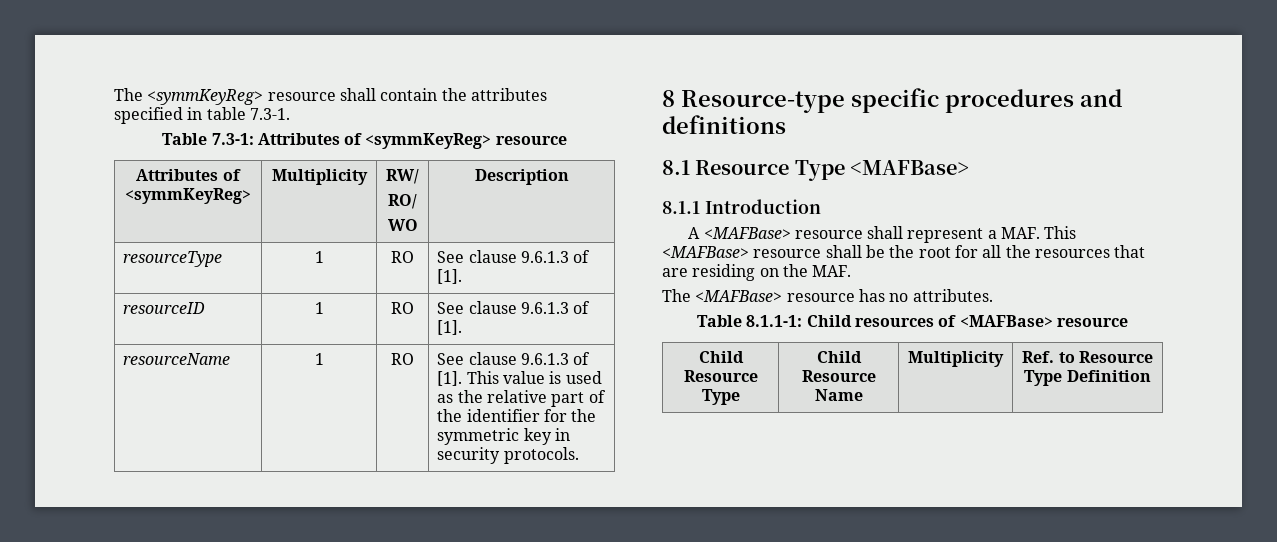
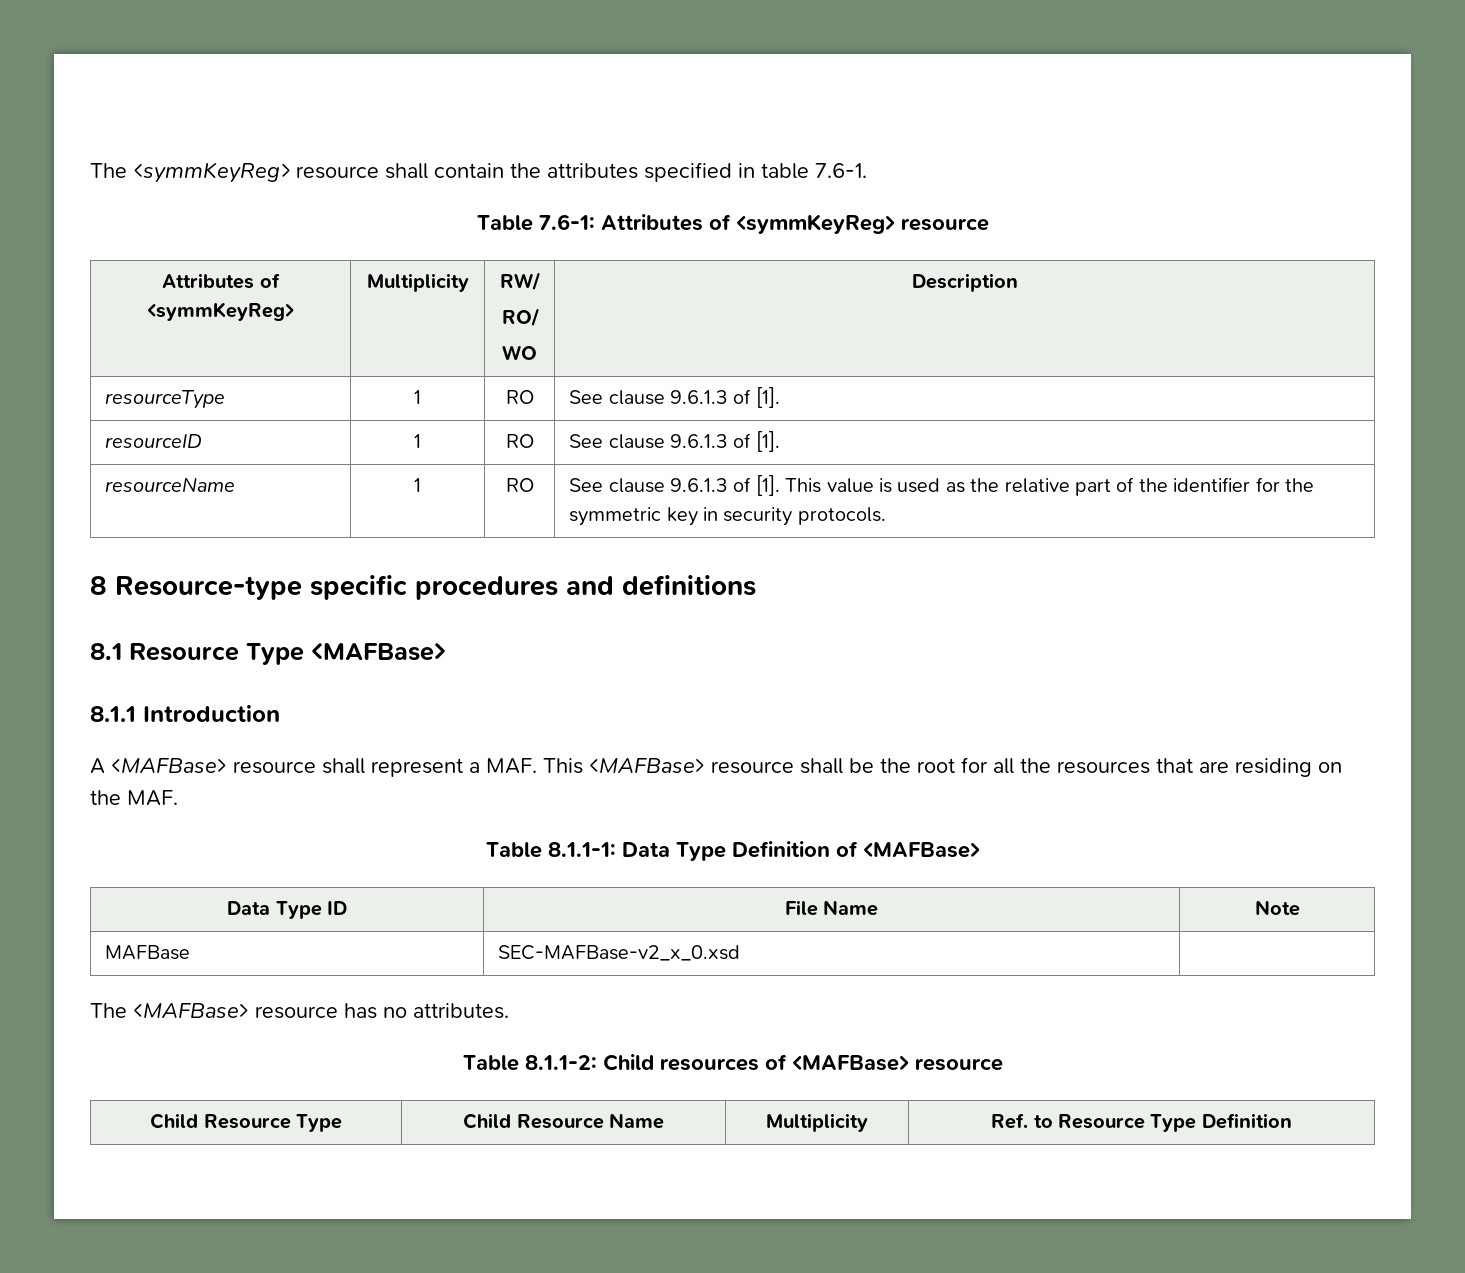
- The <symmKeyReg> resource shall contain the attributes specified in table 7.3-1.
- Table 7.3-1: Attributes of <symmKeyReg> resource
+ The <symmKeyReg> resource shall contain the attributes specified in table 7.6-1.
+ Table 7.6-1: Attributes of <symmKeyReg> resource
+ Table 8.1.1-1: Data Type Definition of <MAFBase>
+ Data Type ID | File Name | Note
+ MAFBase | SEC-MAFBase-v2_x_0.xsd |
- Table 8.1.1-1: Child resources of <MAFBase> resource
+ Table 8.1.1-2: Child resources of <MAFBase> resource

